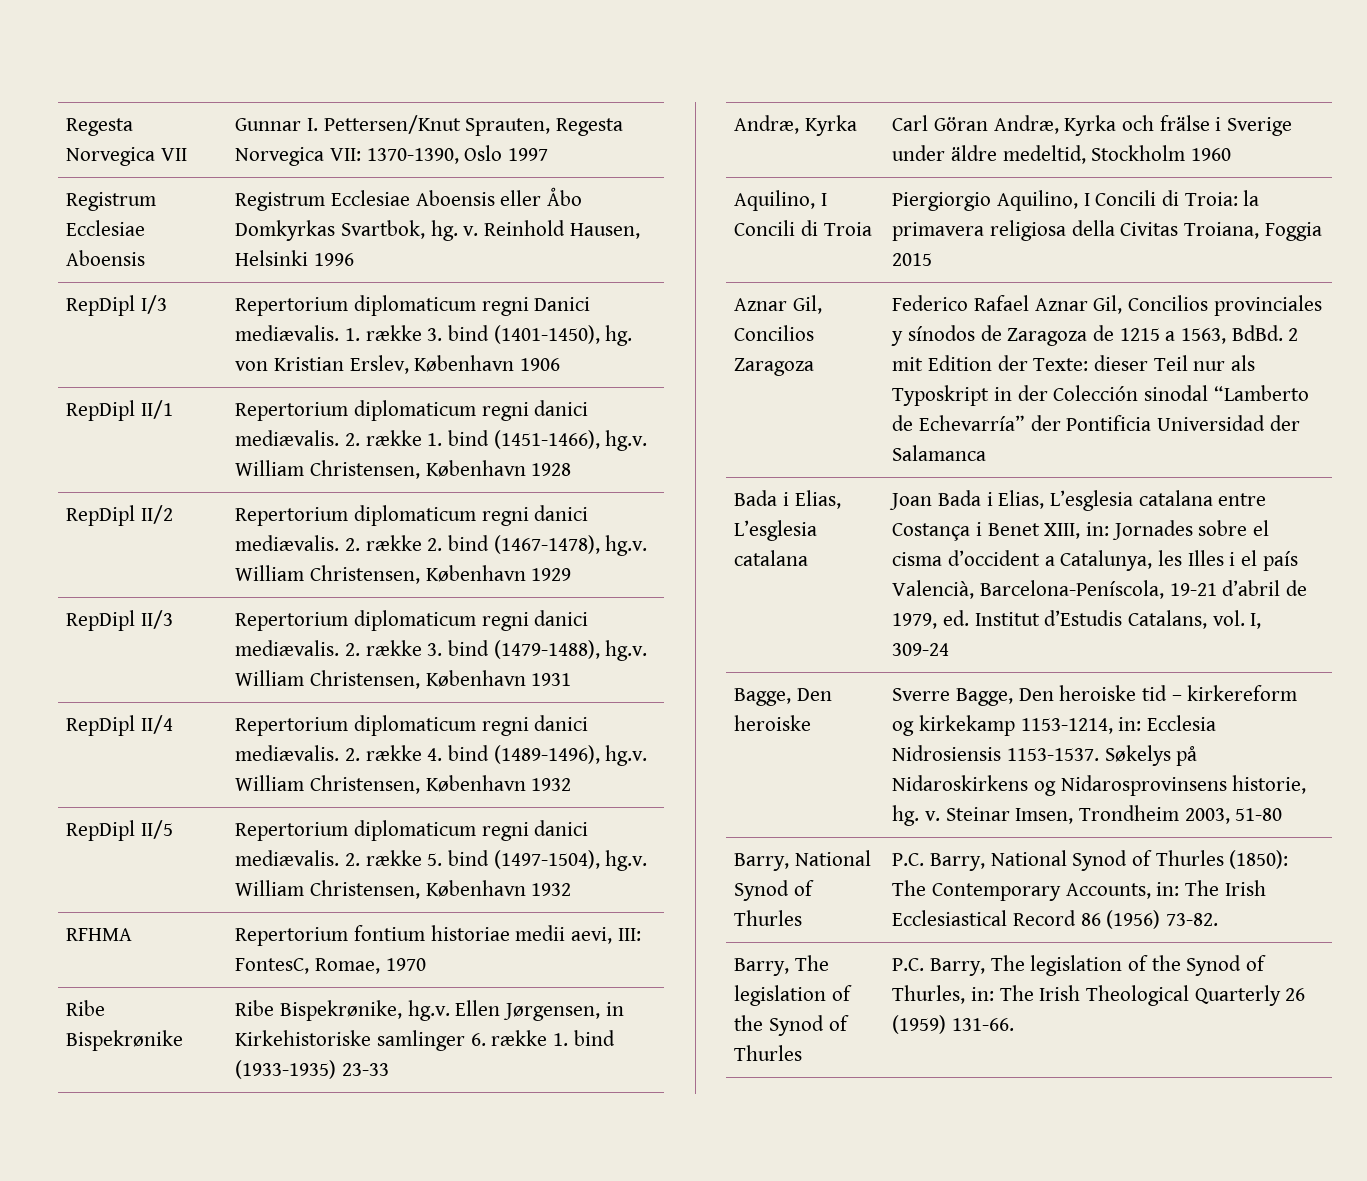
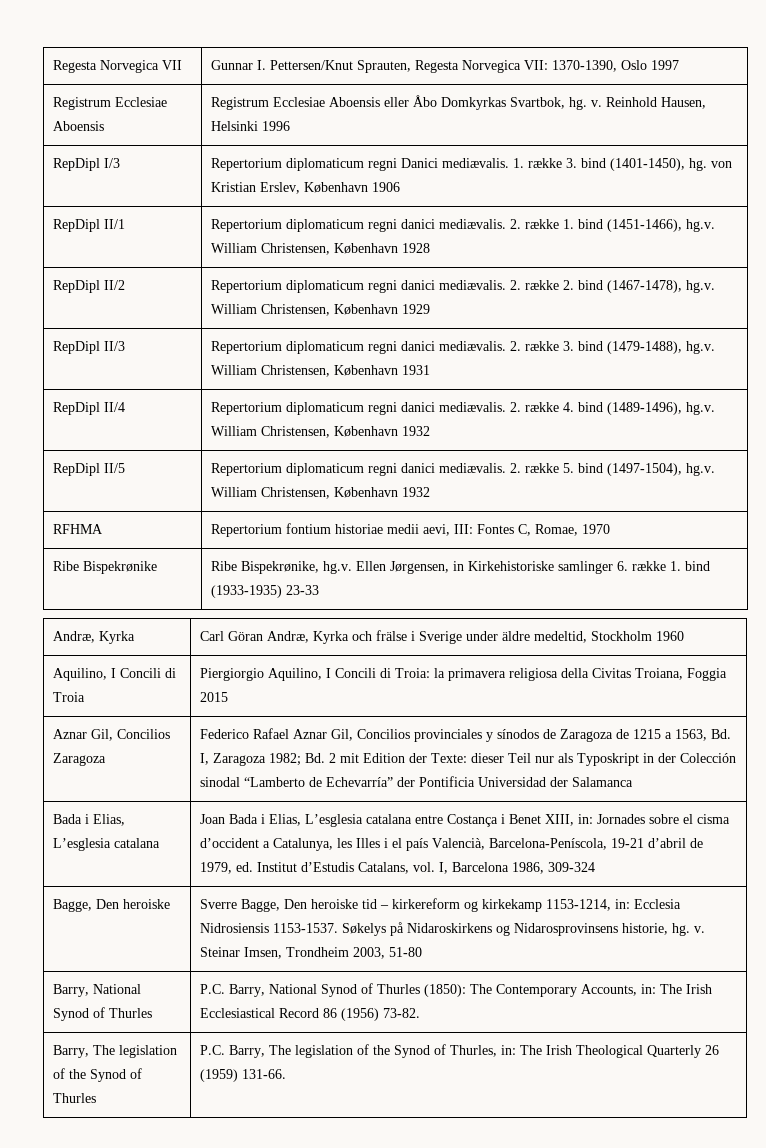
- RFHMA | Repertorium fontium historiae medii aevi, III: FontesC, Romae, 1970
+ RFHMA | Repertorium fontium historiae medii aevi, III: Fontes C, Romae, 1970
- Federico Rafael Aznar Gil, Concilios provinciales y sínodos de Zaragoza de 1215 a 1563, BdBd. 2 mit Edition der Texte: dieser Teil nur als Typoskript in der Colección sinodal “Lamberto de Echevarría” der Pontificia Universidad der Salamanca
+ Federico Rafael Aznar Gil, Concilios provinciales y sínodos de Zaragoza de 1215 a 1563, Bd. I, Zaragoza 1982; Bd. 2 mit Edition der Texte: dieser Teil nur als Typoskript in der Colección sinodal “Lamberto de Echevarría” der Pontificia Universidad der Salamanca
- Joan Bada i Elias, L’esglesia catalana entre Costança i Benet XIII, in: Jornades sobre el cisma d’occident a Catalunya, les Illes i el país Valencià, Barcelona-Peníscola, 19-21 d’abril de 1979, ed. Institut d’Estudis Catalans, vol. I, 309-24
+ Joan Bada i Elias, L’esglesia catalana entre Costança i Benet XIII, in: Jornades sobre el cisma d’occident a Catalunya, les Illes i el país Valencià, Barcelona-Peníscola, 19-21 d’abril de 1979, ed. Institut d’Estudis Catalans, vol. I, Barcelona 1986, 309-324

